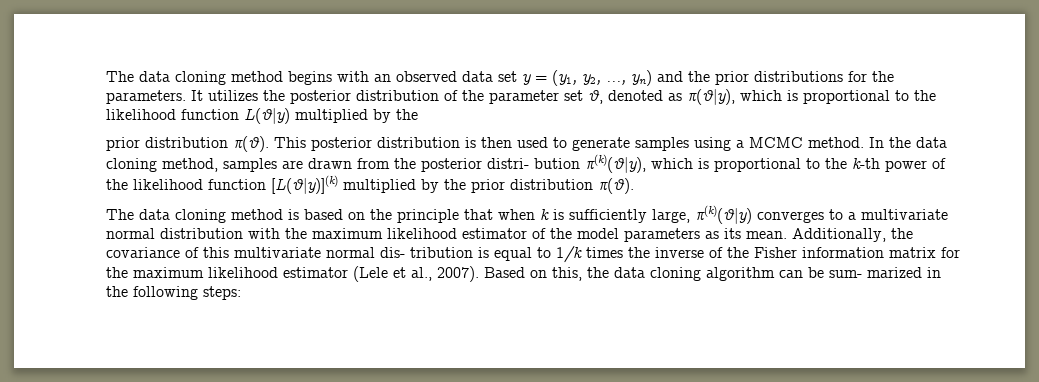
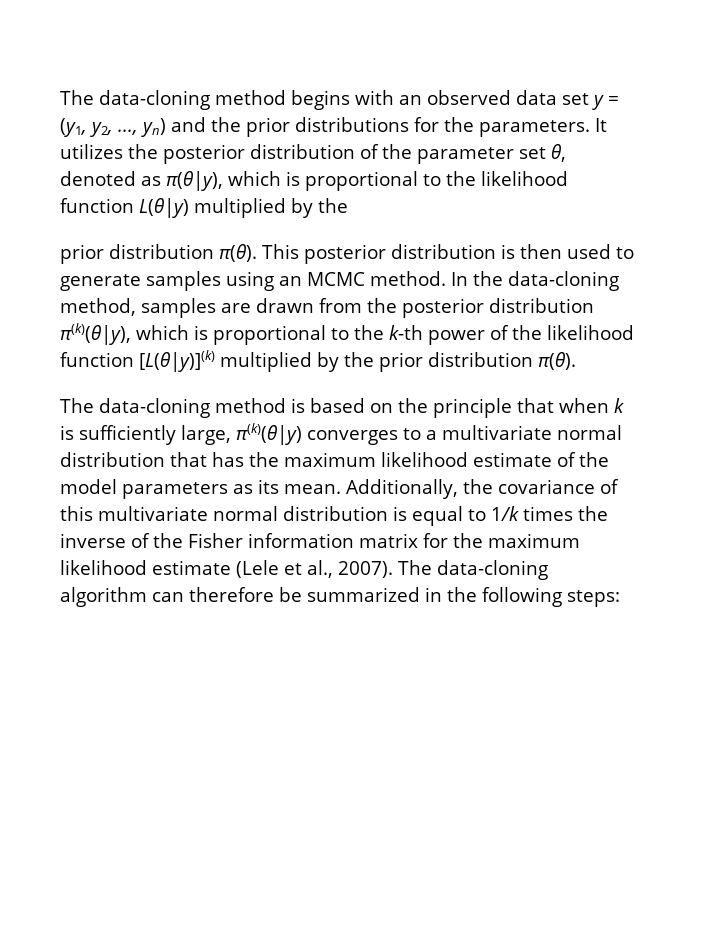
- The data cloning method begins with an observed data set y = (y1, y2, ..., yn) and the prior distributions for the parameters.
+ The data-cloning method begins with an observed data set y = (y1, y2, ..., yn) and the prior distributions for the parameters.
- This posterior distribution is then used to generate samples using a MCMC method.
+ This posterior distribution is then used to generate samples using an MCMC method.
- In the data cloning method, samples are drawn from the posterior distri- bution π(k)(θ|y), which is proportional to the k-th power of the likelihood function [L(θ|y)](k) multiplied by the prior distribution π(θ).
+ In the data-cloning method, samples are drawn from the posterior distribution π(k)(θ|y), which is proportional to the k-th power of the likelihood function [L(θ|y)](k) multiplied by the prior distribution π(θ).
- The data cloning method is based on the principle that when k is sufficiently large, π(k)(θ|y) converges to a multivariate normal distribution with the maximum likelihood estimator of the model parameters as its mean.
+ The data-cloning method is based on the principle that when k is sufficiently large, π(k)(θ|y) converges to a multivariate normal distribution that has the maximum likelihood estimate of the model parameters as its mean.
- Additionally, the covariance of this multivariate normal dis- tribution is equal to 1/k times the inverse of the Fisher information matrix for the maximum likelihood estimator (Lele et al., 2007).
+ Additionally, the covariance of this multivariate normal distribution is equal to 1/k times the inverse of the Fisher information matrix for the maximum likelihood estimate (Lele et al., 2007).
- Based on this, the data cloning algorithm can be sum- marized in the following steps:
+ The data-cloning algorithm can therefore be summarized in the following steps:

